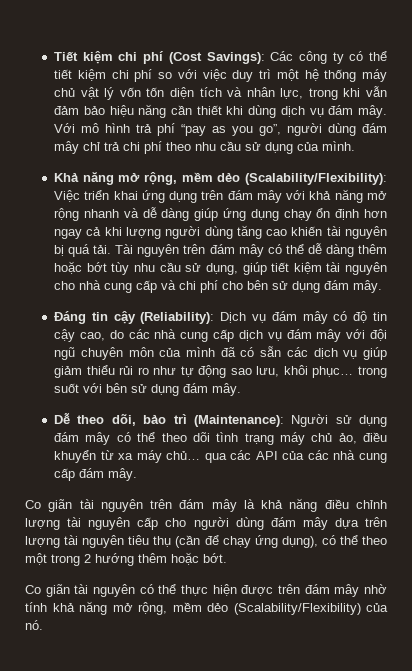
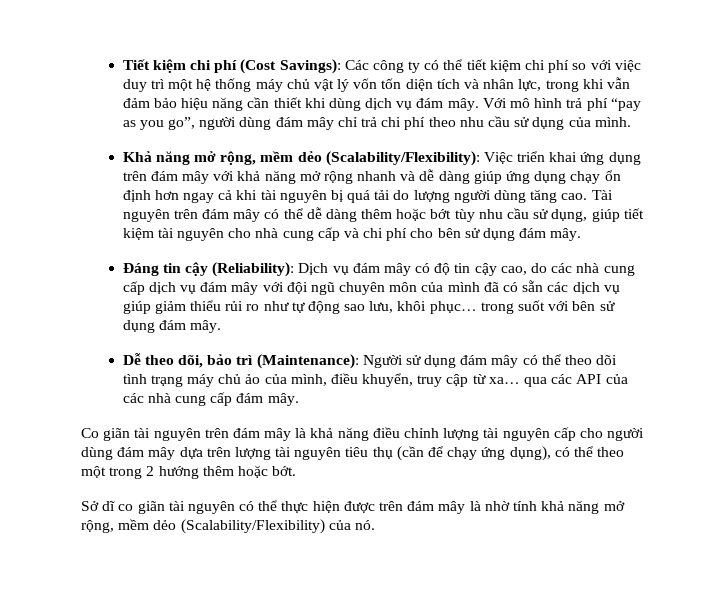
- Khả năng mở rộng, mềm dẻo (Scalability/Flexibility): Việc triển khai ứng dụng trên đám mây với khả năng mở rộng nhanh và dễ dàng giúp ứng dụng chạy ổn định hơn ngay cả khi lượng người dùng tăng cao khiến tài nguyên bị quá tải.
+ Khả năng mở rộng, mềm dẻo (Scalability/Flexibility): Việc triển khai ứng dụng trên đám mây với khả năng mở rộng nhanh và dễ dàng giúp ứng dụng chạy ổn định hơn ngay cả khi tài nguyên bị quá tải do lượng người dùng tăng cao.
- Dễ theo dõi, bảo trì (Maintenance): Người sử dụng đám mây có thể theo dõi tình trạng máy chủ ảo, điều khuyển từ xa máy chủ… qua các API của các nhà cung cấp đám mây.
+ Dễ theo dõi, bảo trì (Maintenance): Người sử dụng đám mây có thể theo dõi tình trạng máy chủ ảo của mình, điều khuyển, truy cập từ xa… qua các API của các nhà cung cấp đám mây.
- Co giãn tài nguyên có thể thực hiện được trên đám mây nhờ tính khả năng mở rộng, mềm dẻo (Scalability/Flexibility) của nó.
+ Sở dĩ co giãn tài nguyên có thể thực hiện được trên đám mây là nhờ tính khả năng mở rộng, mềm dẻo (Scalability/Flexibility) của nó.

